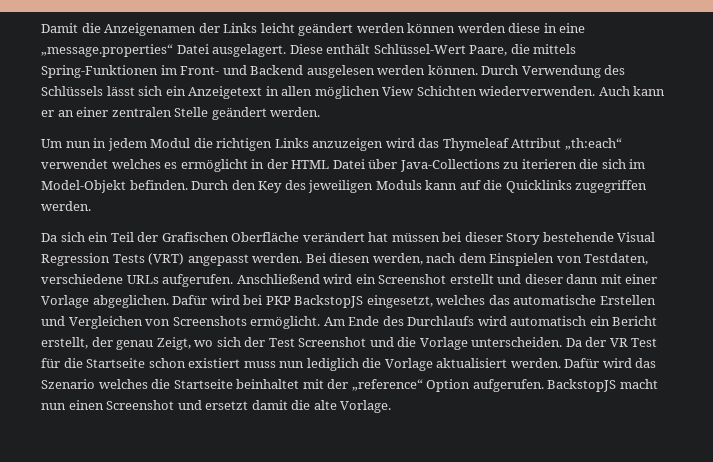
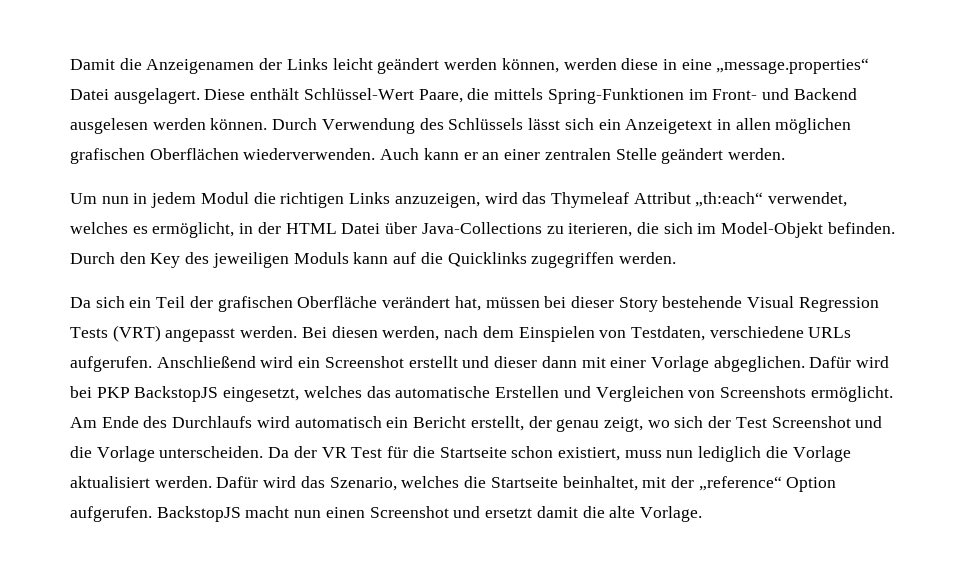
- Damit die Anzeigenamen der Links leicht geändert werden können werden diese in eine „message.properties“ Datei ausgelagert.
+ Damit die Anzeigenamen der Links leicht geändert werden können, werden diese in eine „message.properties“ Datei ausgelagert.
- Durch Verwendung des Schlüssels lässt sich ein Anzeigetext in allen möglichen View Schichten wiederverwenden.
+ Durch Verwendung des Schlüssels lässt sich ein Anzeigetext in allen möglichen grafischen Oberflächen wiederverwenden.
- Um nun in jedem Modul die richtigen Links anzuzeigen wird das Thymeleaf Attribut „th:each“ verwendet welches es ermöglicht in der HTML Datei über Java-Collections zu iterieren die sich im Model-Objekt befinden.
+ Um nun in jedem Modul die richtigen Links anzuzeigen, wird das Thymeleaf Attribut „th:each“ verwendet, welches es ermöglicht, in der HTML Datei über Java-Collections zu iterieren, die sich im Model-Objekt befinden.
- Da sich ein Teil der Grafischen Oberfläche verändert hat müssen bei dieser Story bestehende Visual Regression Tests (VRT) angepasst werden.
+ Da sich ein Teil der grafischen Oberfläche verändert hat, müssen bei dieser Story bestehende Visual Regression Tests (VRT) angepasst werden.
- Am Ende des Durchlaufs wird automatisch ein Bericht erstellt, der genau Zeigt, wo sich der Test Screenshot und die Vorlage unterscheiden.
+ Am Ende des Durchlaufs wird automatisch ein Bericht erstellt, der genau zeigt, wo sich der Test Screenshot und die Vorlage unterscheiden.
- Da der VR Test für die Startseite schon existiert muss nun lediglich die Vorlage aktualisiert werden.
+ Da der VR Test für die Startseite schon existiert, muss nun lediglich die Vorlage aktualisiert werden.
- Dafür wird das Szenario welches die Startseite beinhaltet mit der „reference“ Option aufgerufen.
+ Dafür wird das Szenario, welches die Startseite beinhaltet, mit der „reference“ Option aufgerufen.

